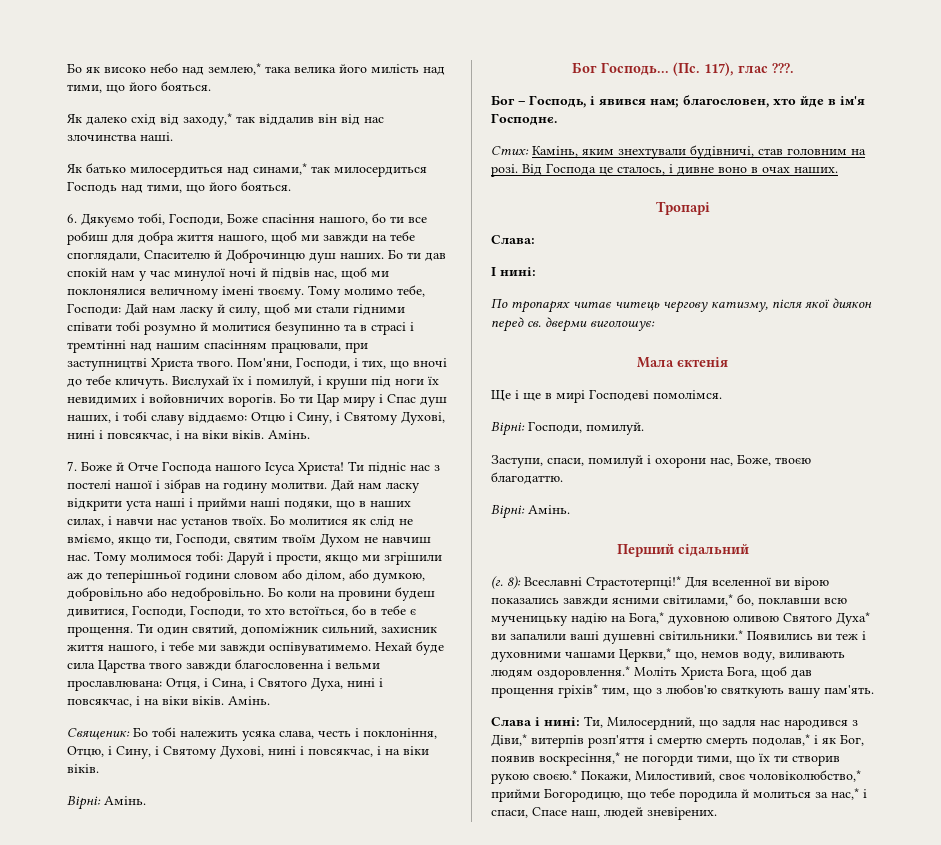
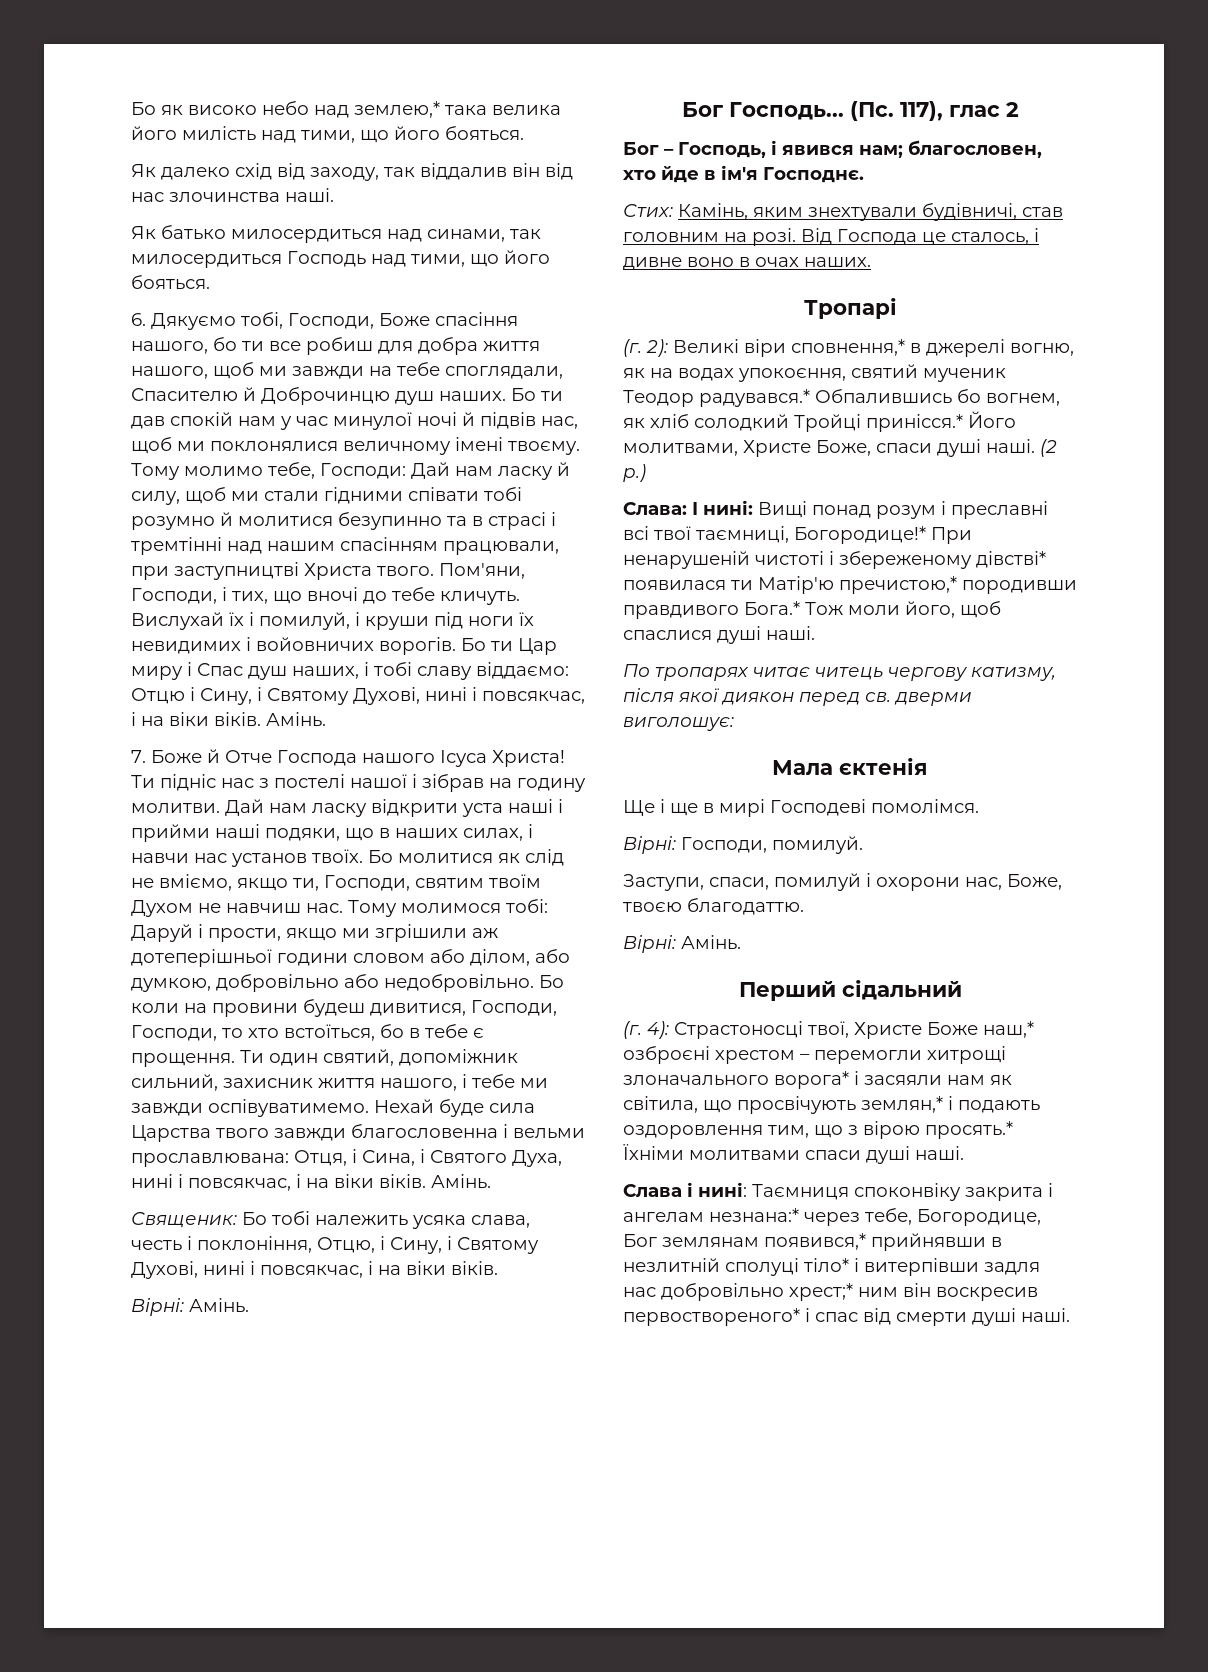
- Як далеко схід від заходу,* так віддалив він від нас злочинства наші.
+ Як далеко схід від заходу, так віддалив він від нас злочинства наші.
- Як батько милосердиться над синами,* так милосердиться Господь над тими, що його бояться.
+ Як батько милосердиться над синами, так милосердиться Господь над тими, що його бояться.
- Тому молимося тобі: Даруй і прости, якщо ми згрішили аж до теперішньої години словом або ділом, або думкою, добровільно або недобровільно.
+ Тому молимося тобі: Даруй і прости, якщо ми згрішили аж дотеперішньої години словом або ділом, або думкою, добровільно або недобровільно.
- (Пс. 117), глас ???.
+ (Пс. 117), глас 2
+ (г. 2): Великі віри сповнення,* в джерелі вогню, як на водах упокоєння, святий мученик Теодор радувався.* Обпалившись бо вогнем, як хліб солодкий Тройці принісся.* Його молитвами, Христе Боже, спаси душі наші. (2 р.)
- Слава:
- І нині:
+ Слава: І нині: Вищі понад розум і преславні всі твої таємниці, Богородице!* При ненарушеній чистоті і збереженому дівстві* появилася ти Матір'ю пречистою,* породивши правдивого Бога.* Тож моли його, щоб спаслися душі наші.
- (г. 8): Всеславні Страстотерпці!* Для вселенної ви вірою показались завжди ясними світилами,* бо, поклавши всю мученицьку надію на Бога,* духовною оливою Святого Духа* ви запалили ваші душевні світильники.* Появились ви теж і духовними чашами Церкви,* що, немов воду, виливають людям оздоровлення.* Моліть Христа Бога, щоб дав прощення гріхів* тим, що з любов'ю святкують вашу пам'ять.
- Слава і нині: Ти, Милосердний, що задля нас народився з Діви,* витерпів розп'яття і смертю смерть подолав,* і як Бог, появив воскресіння,* не погорди тими, що їх ти створив рукою своєю.* Покажи, Милостивий, своє чоловіколюбство,* прийми Богородицю, що тебе породила й молиться за нас,* і спаси, Спасе наш, людей зневірених.
+ (г. 4): Страстоносці твої, Христе Боже наш,* озброєні хрестом – перемогли хитрощі злоначального ворога* і засяяли нам як світила, що просвічують землян,* і подають оздоровлення тим, що з вірою просять.* Їхніми молитвами спаси душі наші.
+ Слава і нині: Таємниця споконвіку закрита і ангелам незнана:* через тебе, Богородице, Бог землянам появився,* прийнявши в незлитній сполуці тіло* і витерпівши задля нас добровільно хрест;* ним він воскресив первоствореного* і спас від смерти душі наші.

